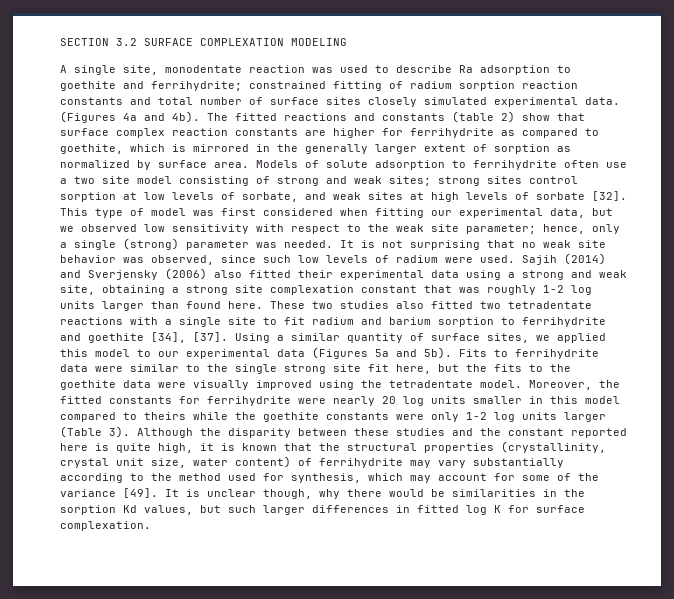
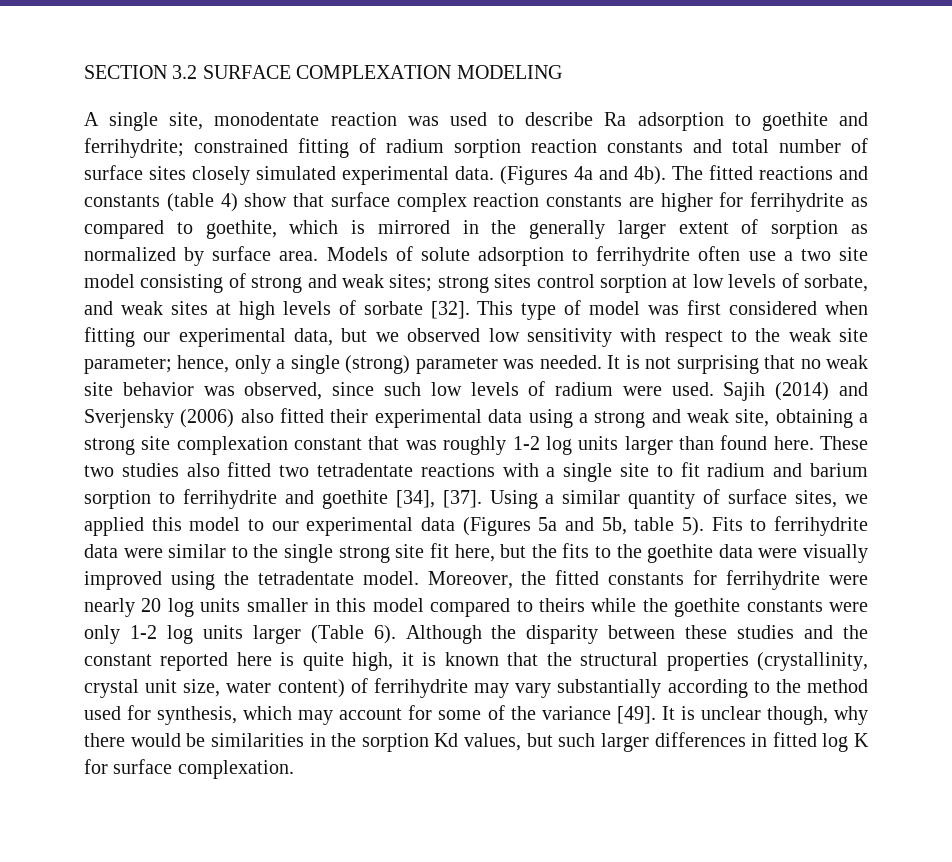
- The fitted reactions and constants (table 2) show that surface complex reaction constants are higher for ferrihydrite as compared to goethite, which is mirrored in the generally larger extent of sorption as normalized by surface area.
+ The fitted reactions and constants (table 4) show that surface complex reaction constants are higher for ferrihydrite as compared to goethite, which is mirrored in the generally larger extent of sorption as normalized by surface area.
- Using a similar quantity of surface sites, we applied this model to our experimental data (Figures 5a and 5b).
+ Using a similar quantity of surface sites, we applied this model to our experimental data (Figures 5a and 5b, table 5).
- Moreover, the fitted constants for ferrihydrite were nearly 20 log units smaller in this model compared to theirs while the goethite constants were only 1-2 log units larger (Table 3).
+ Moreover, the fitted constants for ferrihydrite were nearly 20 log units smaller in this model compared to theirs while the goethite constants were only 1-2 log units larger (Table 6).

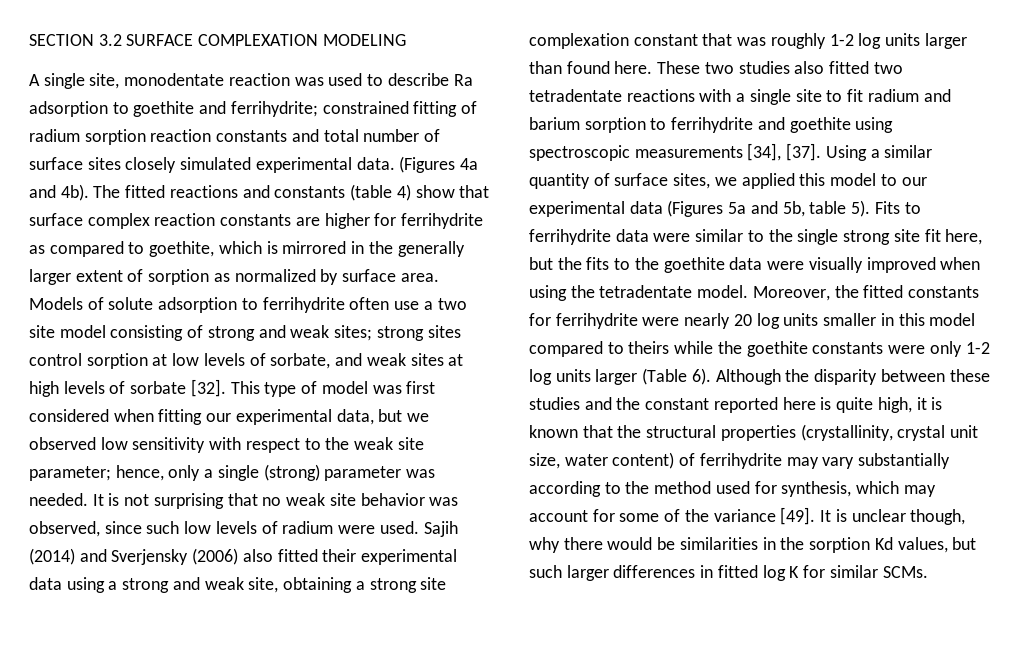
- These two studies also fitted two tetradentate reactions with a single site to fit radium and barium sorption to ferrihydrite and goethite [34], [37].
+ These two studies also fitted two tetradentate reactions with a single site to fit radium and barium sorption to ferrihydrite and goethite using spectroscopic measurements [34], [37].
- Fits to ferrihydrite data were similar to the single strong site fit here, but the fits to the goethite data were visually improved using the tetradentate model.
+ Fits to ferrihydrite data were similar to the single strong site fit here, but the fits to the goethite data were visually improved when using the tetradentate model.
- It is unclear though, why there would be similarities in the sorption Kd values, but such larger differences in fitted log K for surface complexation.
+ It is unclear though, why there would be similarities in the sorption Kd values, but such larger differences in fitted log K for similar SCMs.

